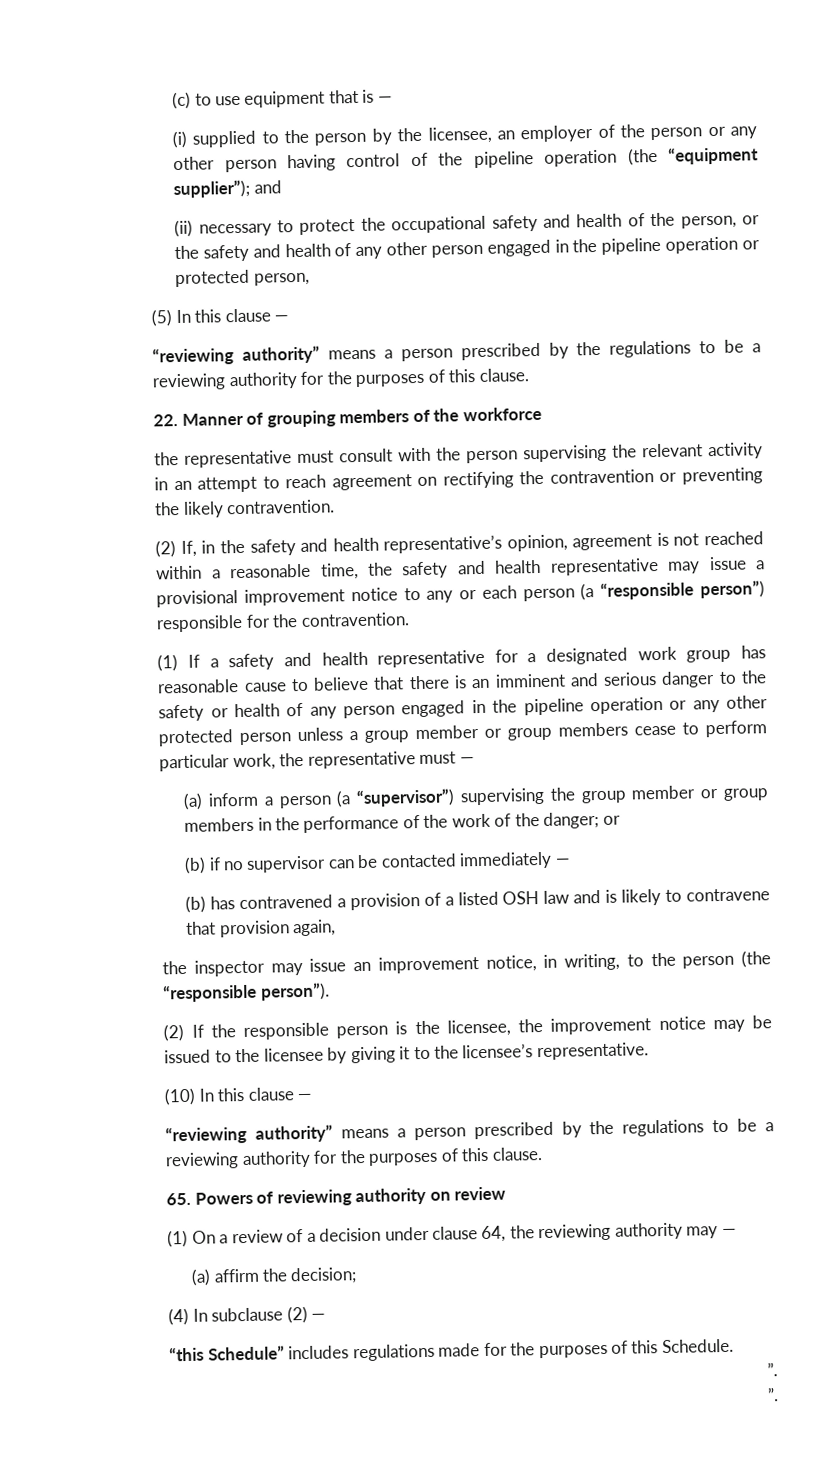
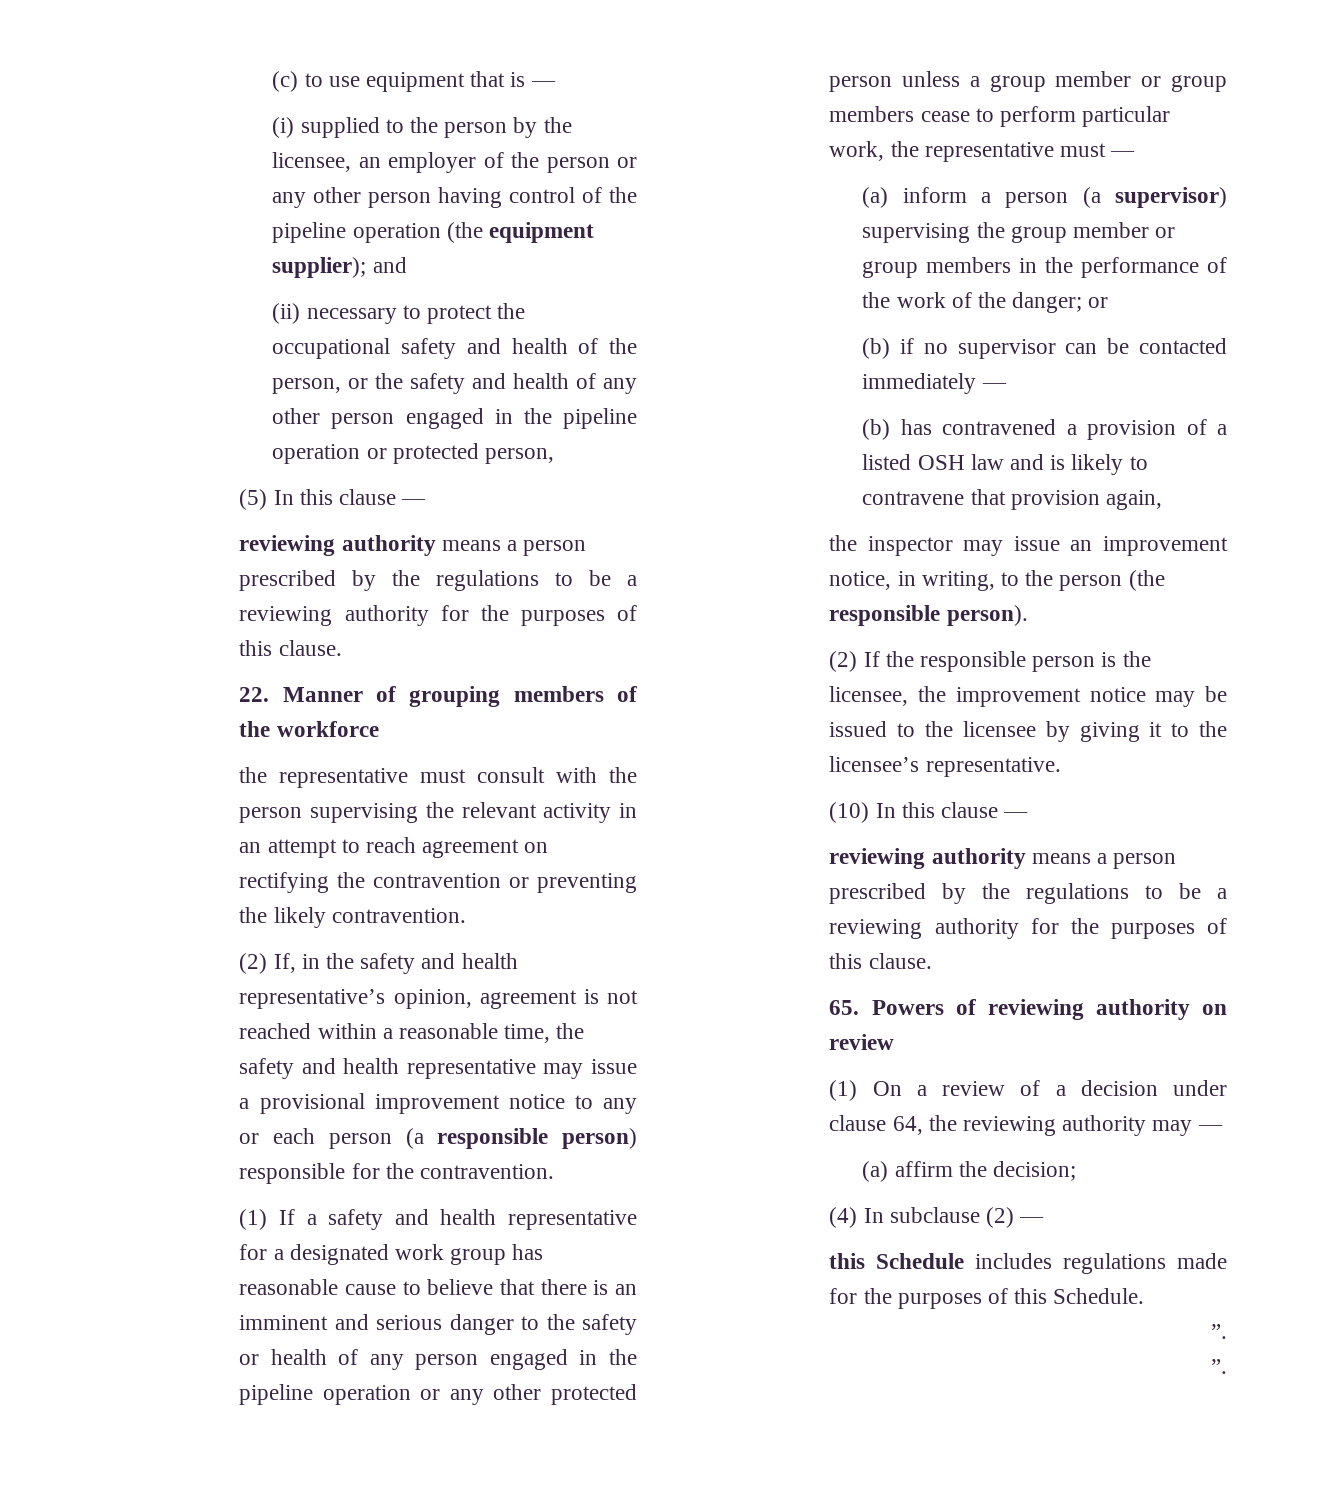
- (i) supplied to the person by the licensee, an employer of the person or any other person having control of the pipeline operation (the “equipment supplier”); and
+ (i) supplied to the person by the licensee, an employer of the person or any other person having control of the pipeline operation (the equipment supplier); and
  (5) In this clause —
- “reviewing authority” means a person prescribed by the regulations to be a reviewing authority for the purposes of this clause.
+ reviewing authority means a person prescribed by the regulations to be a reviewing authority for the purposes of this clause.
- (2) If, in the safety and health representative’s opinion, agreement is not reached within a reasonable time, the safety and health representative may issue a provisional improvement notice to any or each person (a “responsible person”) responsible for the contravention.
+ (2) If, in the safety and health representative’s opinion, agreement is not reached within a reasonable time, the safety and health representative may issue a provisional improvement notice to any or each person (a responsible person) responsible for the contravention.
- (a) inform a person (a “supervisor”) supervising the group member or group members in the performance of the work of the danger; or
+ (a) inform a person (a supervisor) supervising the group member or group members in the performance of the work of the danger; or
- the inspector may issue an improvement notice, in writing, to the person (the “responsible person”).
+ the inspector may issue an improvement notice, in writing, to the person (the responsible person).
  (10) In this clause —
- “reviewing authority” means a person prescribed by the regulations to be a reviewing authority for the purposes of this clause.
+ reviewing authority means a person prescribed by the regulations to be a reviewing authority for the purposes of this clause.
- “this Schedule” includes regulations made for the purposes of this Schedule.
+ this Schedule includes regulations made for the purposes of this Schedule.

